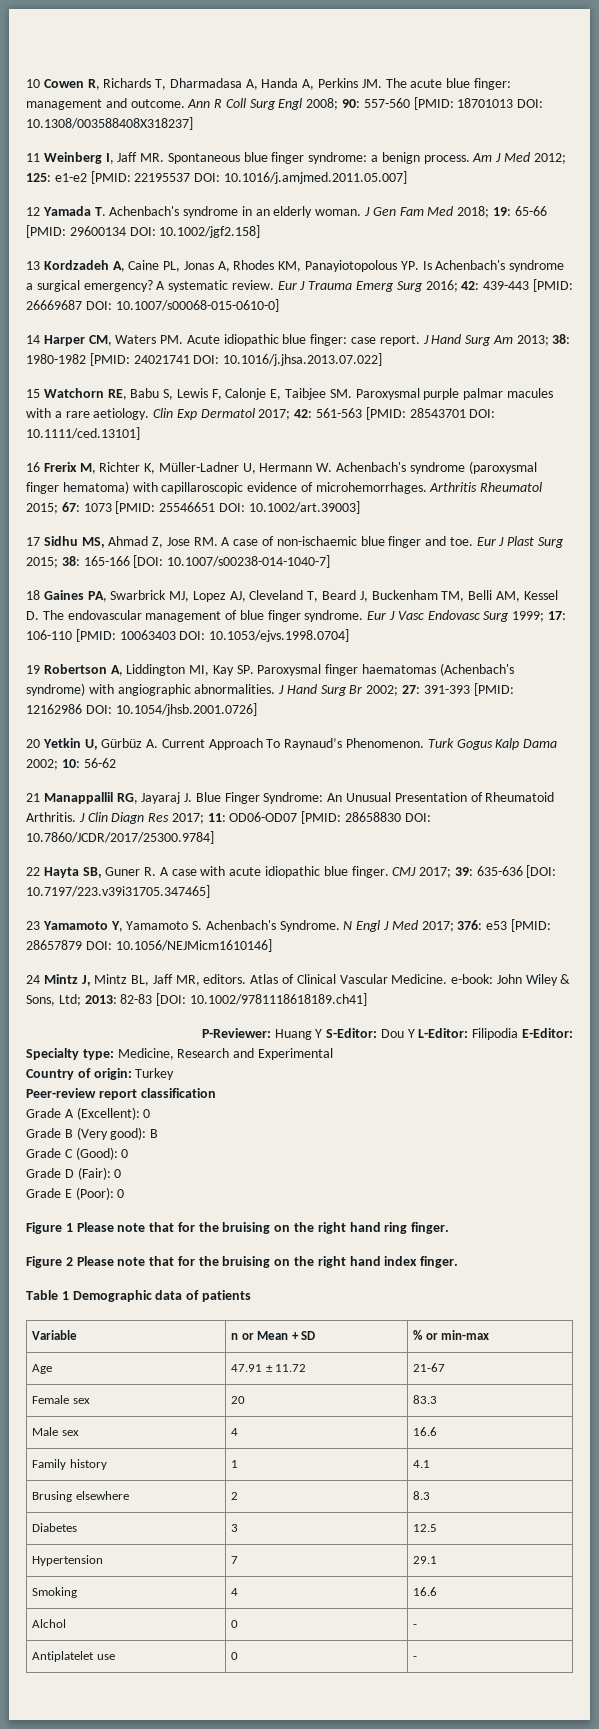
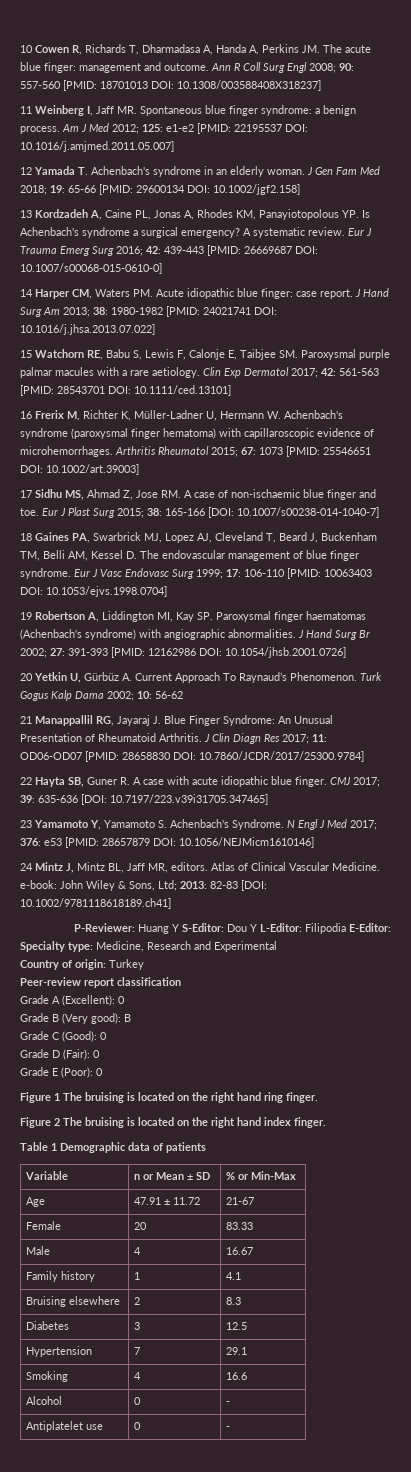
- Figure 1 Please note that for the bruising on the right hand ring finger.
+ Figure 1 The bruising is located on the right hand ring finger.
- Figure 2 Please note that for the bruising on the right hand index finger.
+ Figure 2 The bruising is located on the right hand index finger.
- Variable | n or Mean + SD | % or min-max
+ Variable | n or Mean ± SD | % or Min-Max
- Female sex | 20 | 83.3
+ Female | 20 | 83.33
- Male sex | 4 | 16.6
+ Male | 4 | 16.67
- Brusing elsewhere | 2 | 8.3
+ Bruising elsewhere | 2 | 8.3
- Alchol | 0 | -
+ Alcohol | 0 | -

